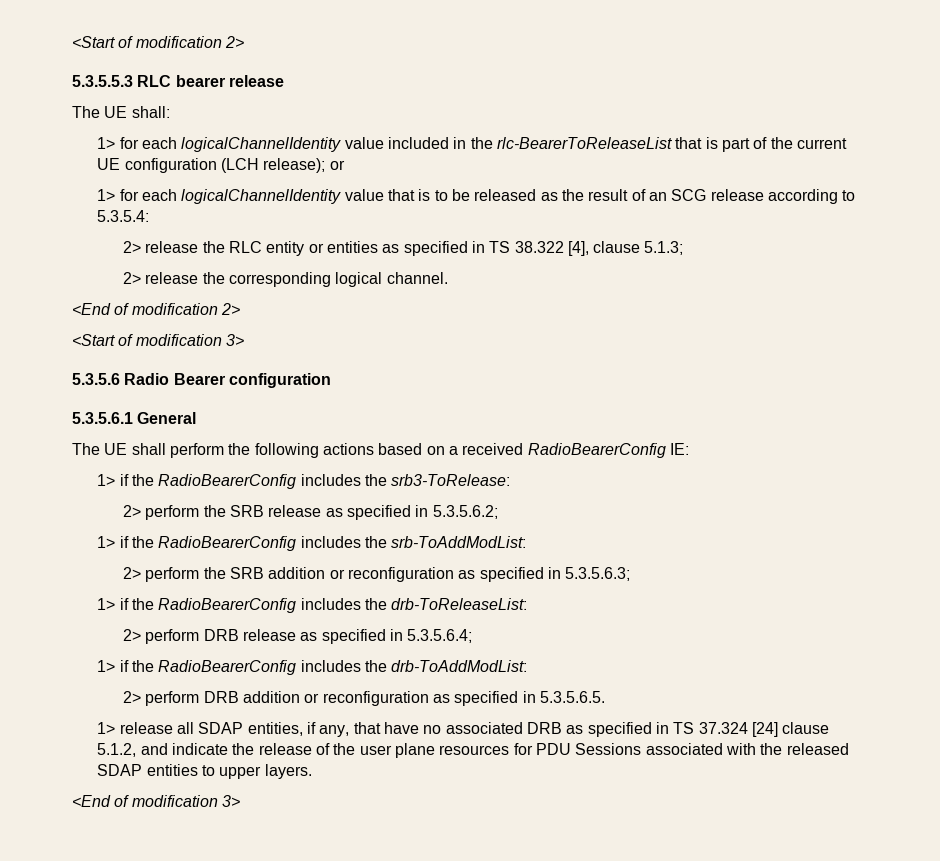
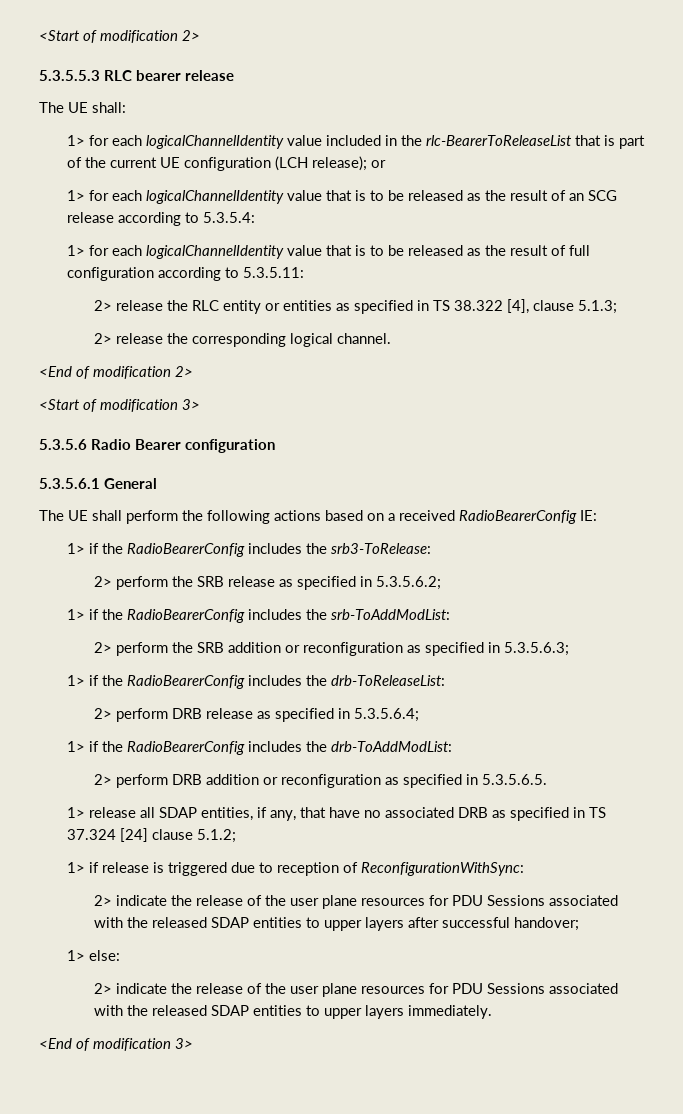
+ 1> for each logicalChannelIdentity value that is to be released as the result of full configuration according to 5.3.5.11:
- 1> release all SDAP entities, if any, that have no associated DRB as specified in TS 37.324 [24] clause 5.1.2, and indicate the release of the user plane resources for PDU Sessions associated with the released SDAP entities to upper layers.
+ 1> release all SDAP entities, if any, that have no associated DRB as specified in TS 37.324 [24] clause 5.1.2;
+ 1> if release is triggered due to reception of ReconfigurationWithSync:
+ 2> indicate the release of the user plane resources for PDU Sessions associated with the released SDAP entities to upper layers after successful handover;
+ 1> else:
+ 2> indicate the release of the user plane resources for PDU Sessions associated with the released SDAP entities to upper layers immediately.

